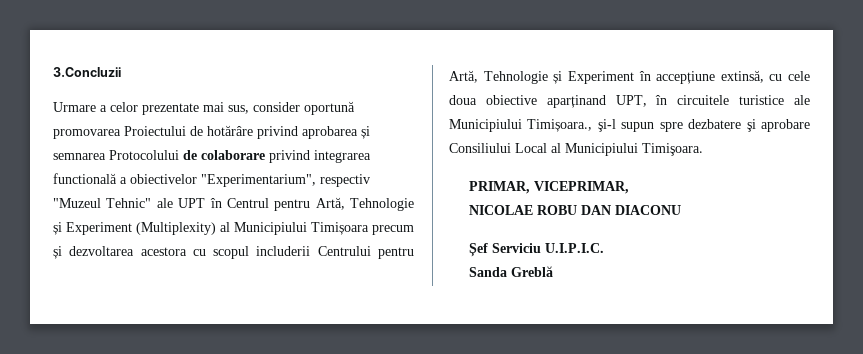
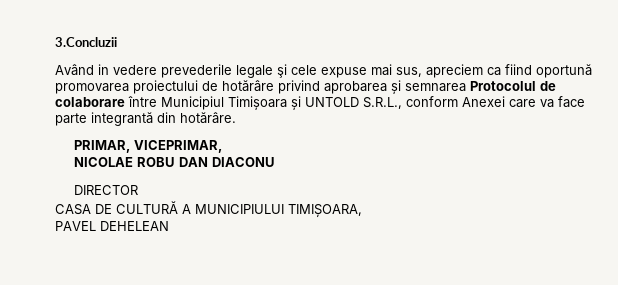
- Urmare a celor prezentate mai sus, consider oportună promovarea Proiectului de hotărâre privind aprobarea și semnarea Protocolului de colaborare privind integrarea functională a obiectivelor "Experimentarium", respectiv "Muzeul Tehnic" ale UPT în Centrul pentru Artă, Tehnologie și Experiment (Multiplexity) al Municipiului Timișoara precum și dezvoltarea acestora cu scopul includerii Centrului pentru Artă, Tehnologie și Experiment în accepțiune extinsă, cu cele doua obiective aparținand UPT, în circuitele turistice ale Municipiului Timișoara., şi-l supun spre dezbatere şi aprobare Consiliului Local al Municipiului Timişoara.
+ Având in vedere prevederile legale şi cele expuse mai sus, apreciem ca fiind oportună promovarea proiectului de hotărâre privind aprobarea și semnarea Protocolul de colaborare între Municipiul Timișoara și UNTOLD S.R.L., conform Anexei care va face parte integrantă din hotărâre.
- Șef Serviciu U.I.P.I.C.
- Sanda Greblă
+ DIRECTOR
+ CASA DE CULTURĂ A MUNICIPIULUI TIMIȘOARA,
+ PAVEL DEHELEAN

